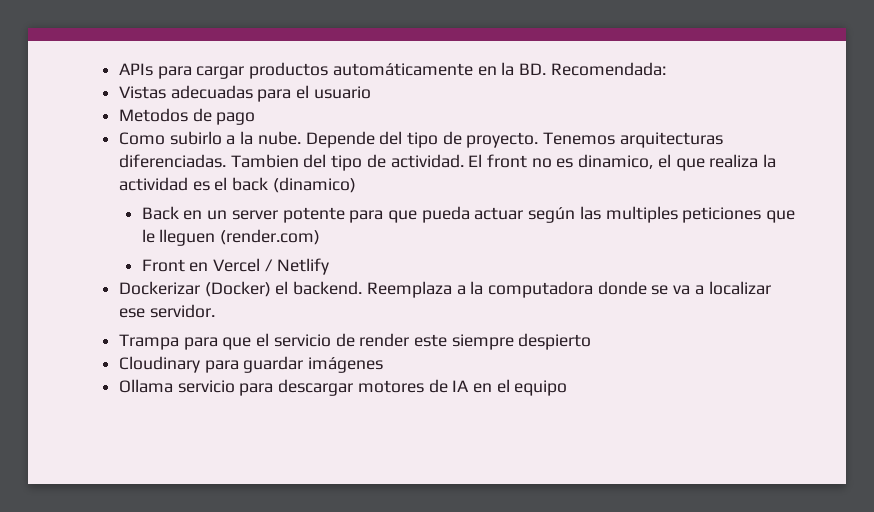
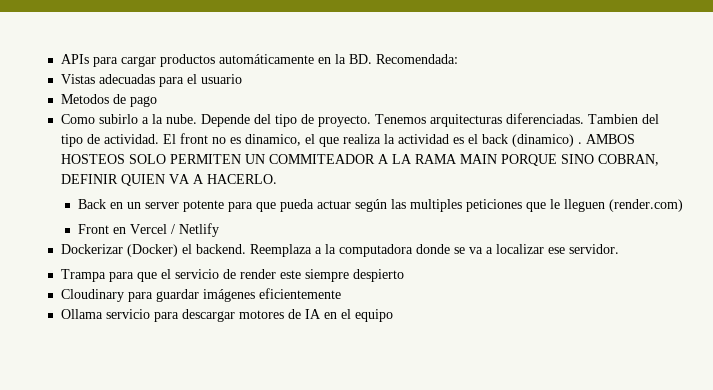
- El front no es dinamico, el que realiza la actividad es el back (dinamico)
+ El front no es dinamico, el que realiza la actividad es el back (dinamico) . AMBOS HOSTEOS SOLO PERMITEN UN COMMITEADOR A LA RAMA MAIN PORQUE SINO COBRAN, DEFINIR QUIEN VA A HACERLO.
- Cloudinary para guardar imágenes
+ Cloudinary para guardar imágenes eficientemente

